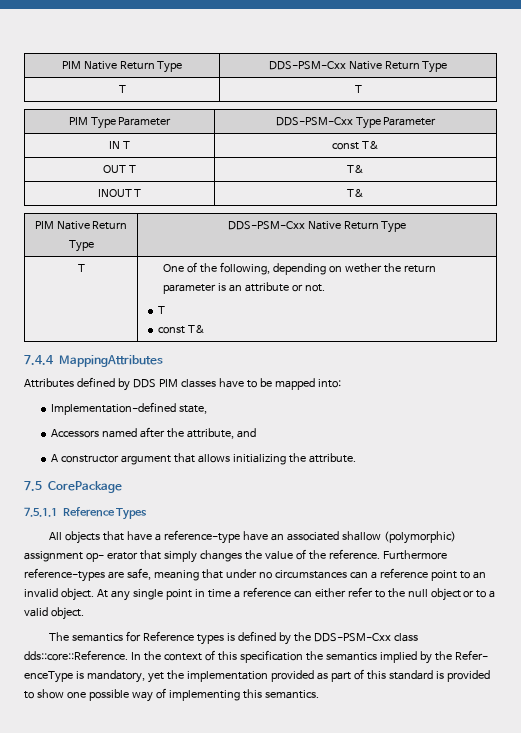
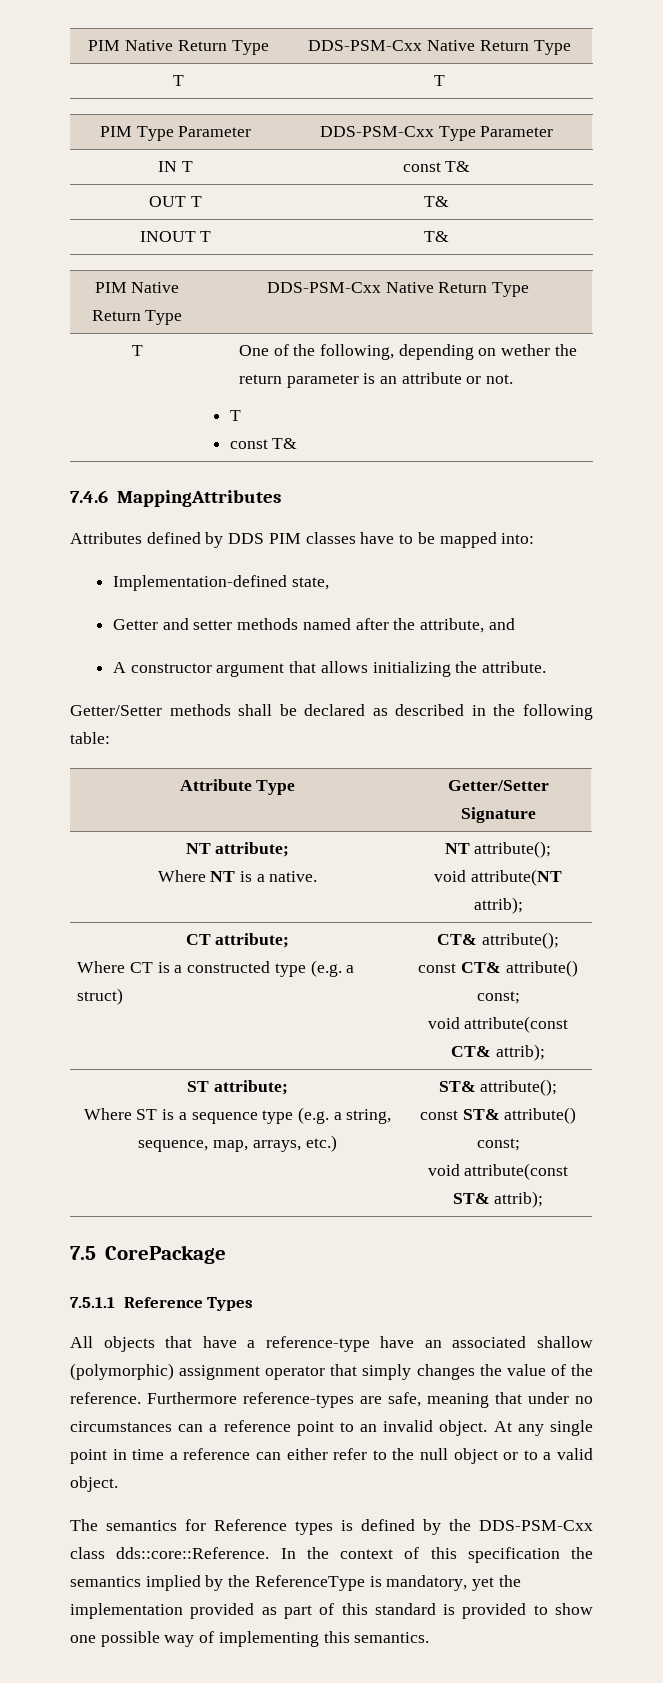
- 7.4.4 MappingAttributes
+ 7.4.6 MappingAttributes
- Accessors named after the attribute, and
+ Getter and setter methods named after the attribute, and
+ Getter/Setter methods shall be declared as described in the following table:
+ Attribute Type | Getter/Setter Signature
+ NT attribute;
+ Where NT is a native. | NT attribute();
+ void attribute(NT attrib);
+ CT attribute;
+ Where CT is a constructed type (e.g. a struct) | CT& attribute();
+ const CT& attribute() const;
+ void attribute(const CT& attrib);
+ ST attribute;
+ Where ST is a sequence type (e.g. a string, sequence, map, arrays, etc.) | ST& attribute();
+ const ST& attribute() const;
+ void attribute(const ST& attrib);
- All objects that have a reference-type have an associated shallow (polymorphic) assignment op- erator that simply changes the value of the reference.
+ All objects that have a reference-type have an associated shallow (polymorphic) assignment operator that simply changes the value of the reference.
- In the context of this specification the semantics implied by the Refer- enceType is mandatory, yet the implementation provided as part of this standard is provided to show one possible way of implementing this semantics.
+ In the context of this specification the semantics implied by the ReferenceType is mandatory, yet the implementation provided as part of this standard is provided to show one possible way of implementing this semantics.

